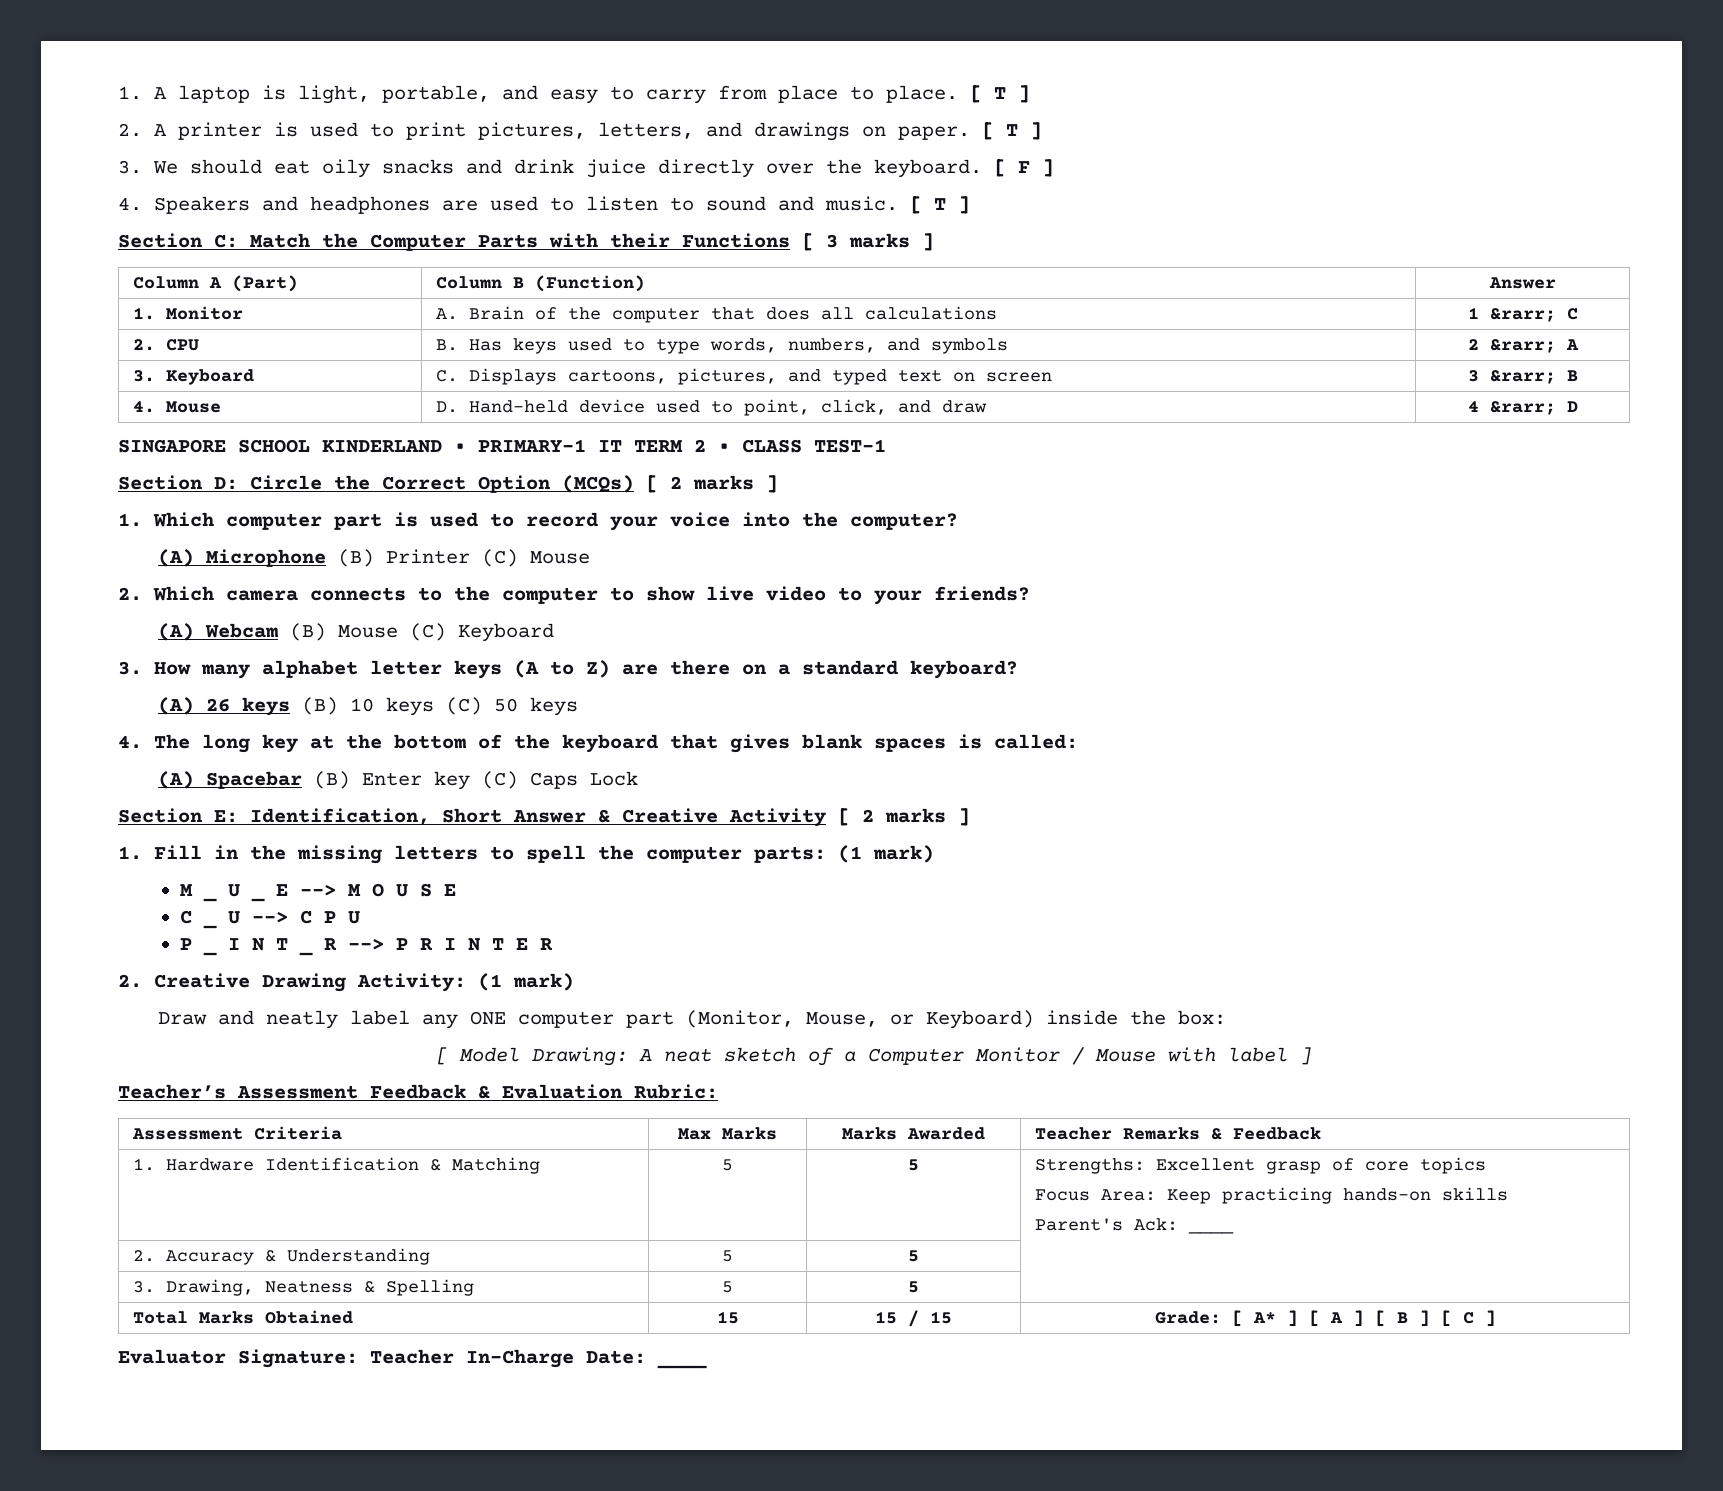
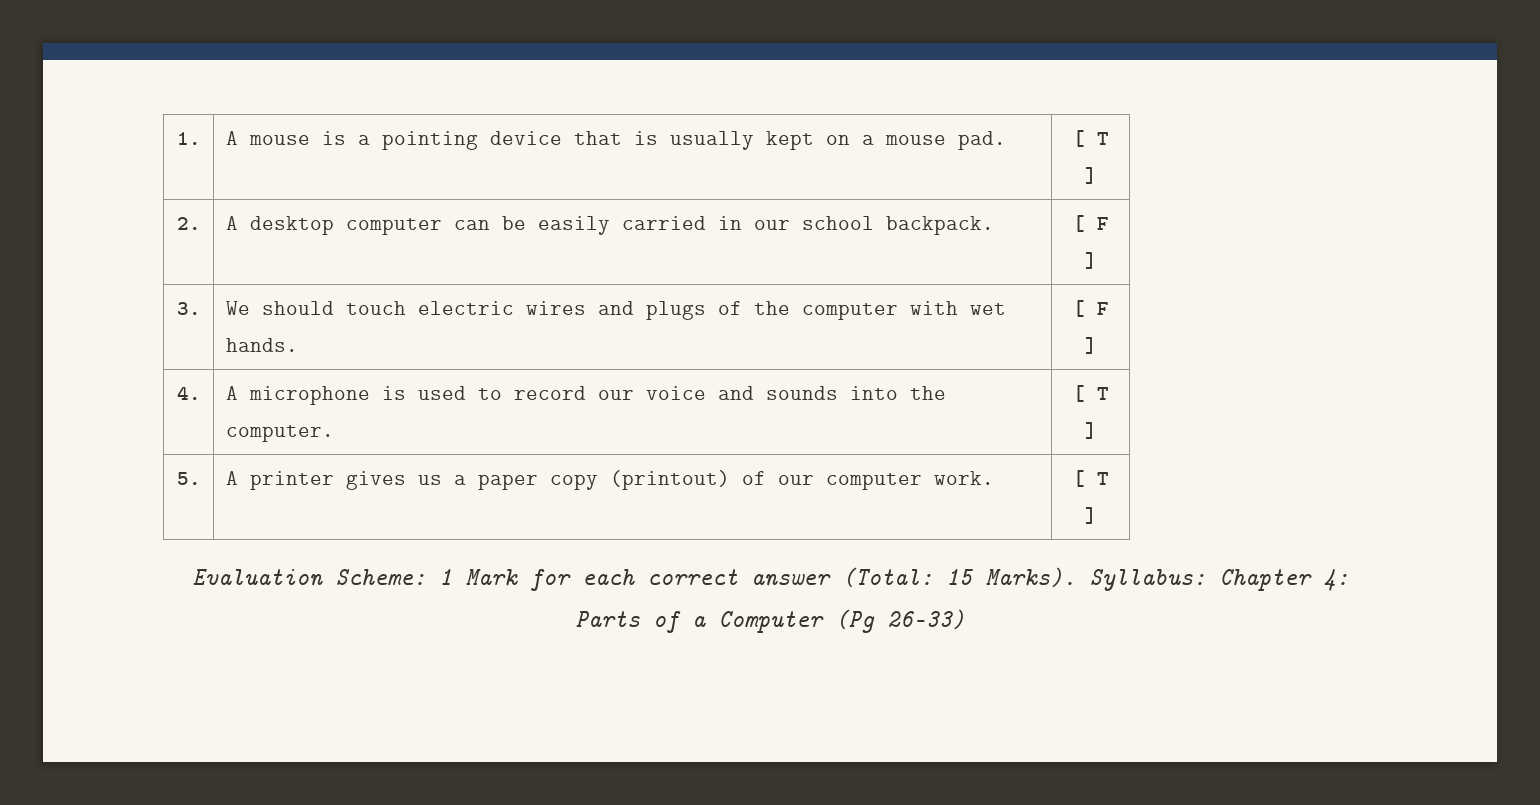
- 1. A laptop is light, portable, and easy to carry from place to place. [ T ]
- 2. A printer is used to print pictures, letters, and drawings on paper. [ T ]
- 3. We should eat oily snacks and drink juice directly over the keyboard. [ F ]
- 4. Speakers and headphones are used to listen to sound and music. [ T ]
- Section C: Match the Computer Parts with their Functions [ 3 marks ]
- Column A (Part) | Column B (Function) | Answer
- 1. Monitor | A. Brain of the computer that does all calculations | 1 &rarr; C
- 2. CPU | B. Has keys used to type words, numbers, and symbols | 2 &rarr; A
- 3. Keyboard | C. Displays cartoons, pictures, and typed text on screen | 3 &rarr; B
- 4. Mouse | D. Hand-held device used to point, click, and draw | 4 &rarr; D
- SINGAPORE SCHOOL KINDERLAND • PRIMARY-1 IT TERM 2 • CLASS TEST-1
- Section D: Circle the Correct Option (MCQs) [ 2 marks ]
- 1. Which computer part is used to record your voice into the computer?
- (A) Microphone (B) Printer (C) Mouse
- 2. Which camera connects to the computer to show live video to your friends?
- (A) Webcam (B) Mouse (C) Keyboard
- 3. How many alphabet letter keys (A to Z) are there on a standard keyboard?
- (A) 26 keys (B) 10 keys (C) 50 keys
- 4. The long key at the bottom of the keyboard that gives blank spaces is called:
- (A) Spacebar (B) Enter key (C) Caps Lock
- Section E: Identification, Short Answer & Creative Activity [ 2 marks ]
- 1. Fill in the missing letters to spell the computer parts: (1 mark)
- M _ U _ E --> M O U S E
- C _ U --> C P U
- P _ I N T _ R --> P R I N T E R
- 2. Creative Drawing Activity: (1 mark)
- Draw and neatly label any ONE computer part (Monitor, Mouse, or Keyboard) inside the box:
- [ Model Drawing: A neat sketch of a Computer Monitor / Mouse with label ]
- Teacher’s Assessment Feedback & Evaluation Rubric:
- Assessment Criteria | Max Marks | Marks Awarded | Teacher Remarks & Feedback
- 1. Hardware Identification & Matching | 5 | 5 | Strengths: Excellent grasp of core topics
- Focus Area: Keep practicing hands-on skills
- Parent's Ack: ____
- 2. Accuracy & Understanding | 5 | 5 |
- 3. Drawing, Neatness & Spelling | 5 | 5 |
- Total Marks Obtained | 15 | 15 / 15 | Grade: [ A* ] [ A ] [ B ] [ C ]
- Evaluator Signature: Teacher In-Charge Date: ____
+ 1. | A mouse is a pointing device that is usually kept on a mouse pad. | [ T ]
+ 2. | A desktop computer can be easily carried in our school backpack. | [ F ]
+ 3. | We should touch electric wires and plugs of the computer with wet hands. | [ F ]
+ 4. | A microphone is used to record our voice and sounds into the computer. | [ T ]
+ 5. | A printer gives us a paper copy (printout) of our computer work. | [ T ]
+ Evaluation Scheme: 1 Mark for each correct answer (Total: 15 Marks). Syllabus: Chapter 4: Parts of a Computer (Pg 26–33)

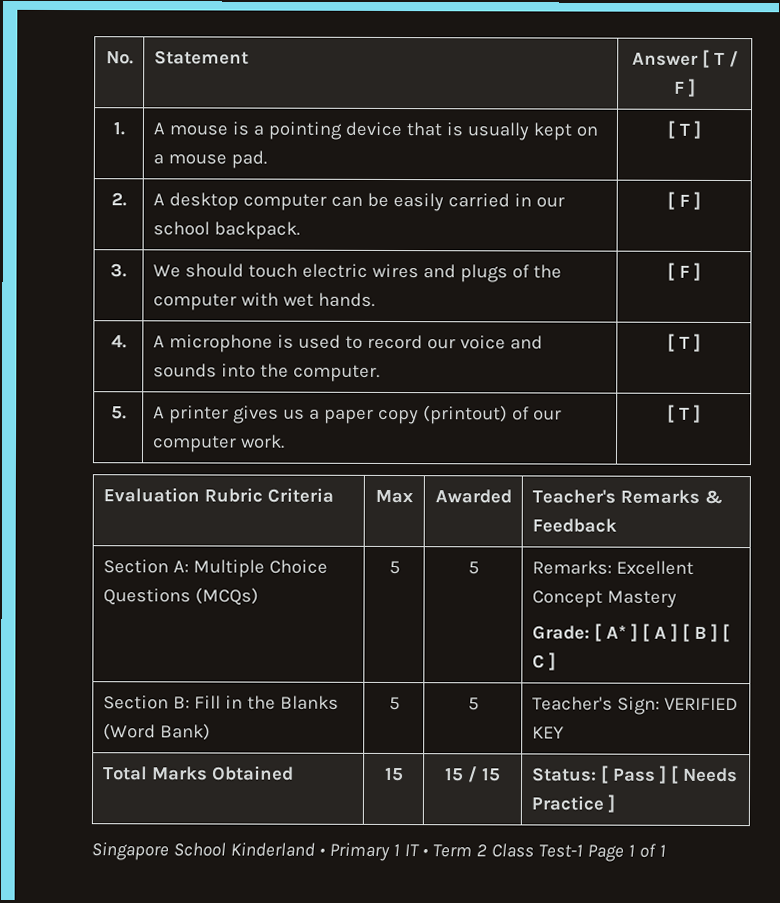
+ No. | Statement | Answer [ T / F ]
- Evaluation Scheme: 1 Mark for each correct answer (Total: 15 Marks). Syllabus: Chapter 4: Parts of a Computer (Pg 26–33)
+ Evaluation Rubric Criteria | Max | Awarded | Teacher's Remarks & Feedback
+ Section A: Multiple Choice Questions (MCQs) | 5 | 5 | Remarks: Excellent Concept Mastery
+ Grade: [ A* ] [ A ] [ B ] [ C ]
+ Section B: Fill in the Blanks (Word Bank) | 5 | 5 | Teacher's Sign: VERIFIED KEY
+ Total Marks Obtained | 15 | 15 / 15 | Status: [ Pass ] [ Needs Practice ]
+ Singapore School Kinderland • Primary 1 IT • Term 2 Class Test-1 Page 1 of 1

